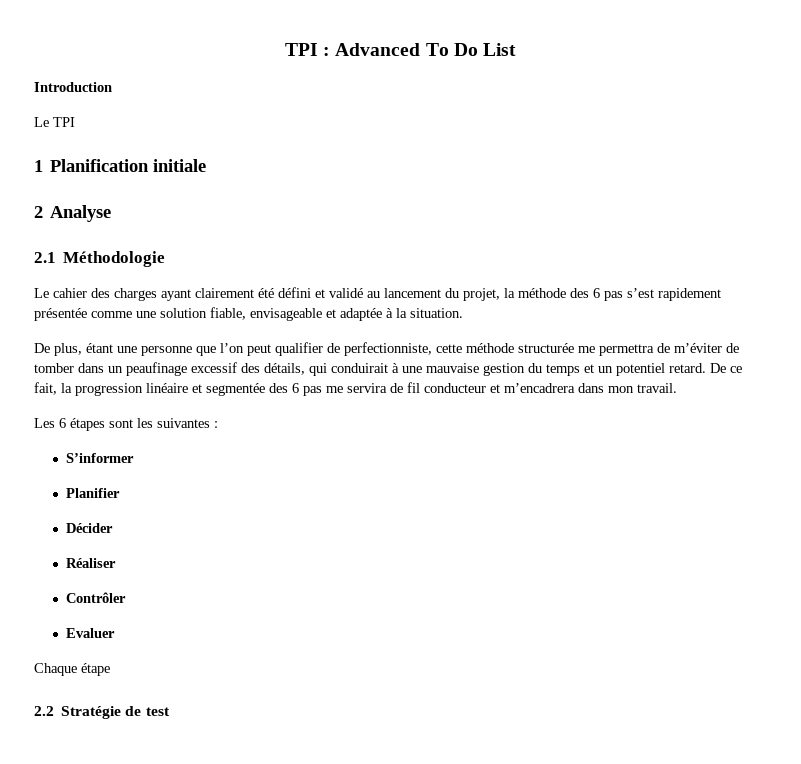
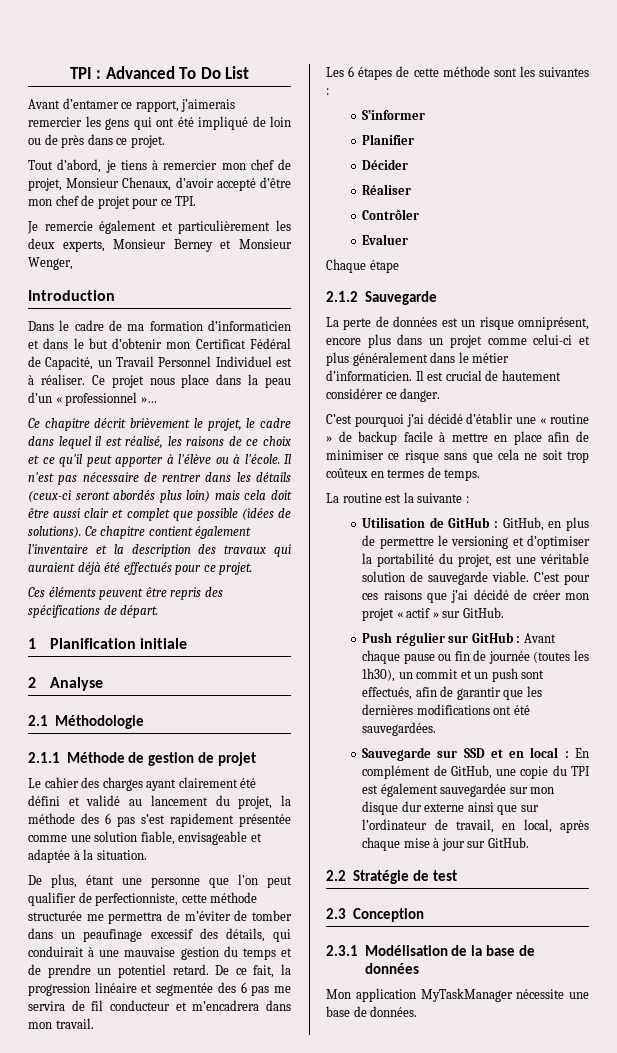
+ Avant d’entamer ce rapport, j’aimerais remercier les gens qui ont été impliqué de loin ou de près dans ce projet.
+ Tout d’abord, je tiens à remercier mon chef de projet, Monsieur Chenaux, d’avoir accepté d’être mon chef de projet pour ce TPI.
+ Je remercie également et particulièrement les deux experts, Monsieur Berney et Monsieur Wenger,
  Introduction
- Le TPI
+ Dans le cadre de ma formation d’informaticien et dans le but d’obtenir mon Certificat Fédéral de Capacité, un Travail Personnel Individuel est à réaliser. Ce projet nous place dans la peau d’un « professionnel »…
+ Ce chapitre décrit brièvement le projet, le cadre dans lequel il est réalisé, les raisons de ce choix et ce qu'il peut apporter à l'élève ou à l'école. Il n'est pas nécessaire de rentrer dans les détails (ceux-ci seront abordés plus loin) mais cela doit être aussi clair et complet que possible (idées de solutions). Ce chapitre contient également l'inventaire et la description des travaux qui auraient déjà été effectués pour ce projet.
+ Ces éléments peuvent être repris des spécifications de départ.
+ 2.1.1 Méthode de gestion de projet
- De plus, étant une personne que l’on peut qualifier de perfectionniste, cette méthode structurée me permettra de m’éviter de tomber dans un peaufinage excessif des détails, qui conduirait à une mauvaise gestion du temps et un potentiel retard.
+ De plus, étant une personne que l’on peut qualifier de perfectionniste, cette méthode structurée me permettra de m’éviter de tomber dans un peaufinage excessif des détails, qui conduirait à une mauvaise gestion du temps et de prendre un potentiel retard.
- Les 6 étapes sont les suivantes :
+ Les 6 étapes de cette méthode sont les suivantes :
+ 2.1.2 Sauvegarde
+ La perte de données est un risque omniprésent, encore plus dans un projet comme celui-ci et plus généralement dans le métier d’informaticien. Il est crucial de hautement considérer ce danger.
+ C’est pourquoi j’ai décidé d’établir une « routine » de backup facile à mettre en place afin de minimiser ce risque sans que cela ne soit trop coûteux en termes de temps.
+ La routine est la suivante :
+ Utilisation de GitHub : GitHub, en plus de permettre le versioning et d’optimiser la portabilité du projet, est une véritable solution de sauvegarde viable. C’est pour ces raisons que j’ai décidé de créer mon projet « actif » sur GitHub.
+ Push régulier sur GitHub : Avant chaque pause ou fin de journée (toutes les 1h30), un commit et un push sont effectués, afin de garantir que les dernières modifications ont été sauvegardées.
+ Sauvegarde sur SSD et en local : En complément de GitHub, une copie du TPI est également sauvegardée sur mon disque dur externe ainsi que sur l’ordinateur de travail, en local, après chaque mise à jour sur GitHub.
  2.2 Stratégie de test
+ 2.3 Conception
+ 2.3.1 Modélisation de la base de données
+ Mon application MyTaskManager nécessite une base de données.

